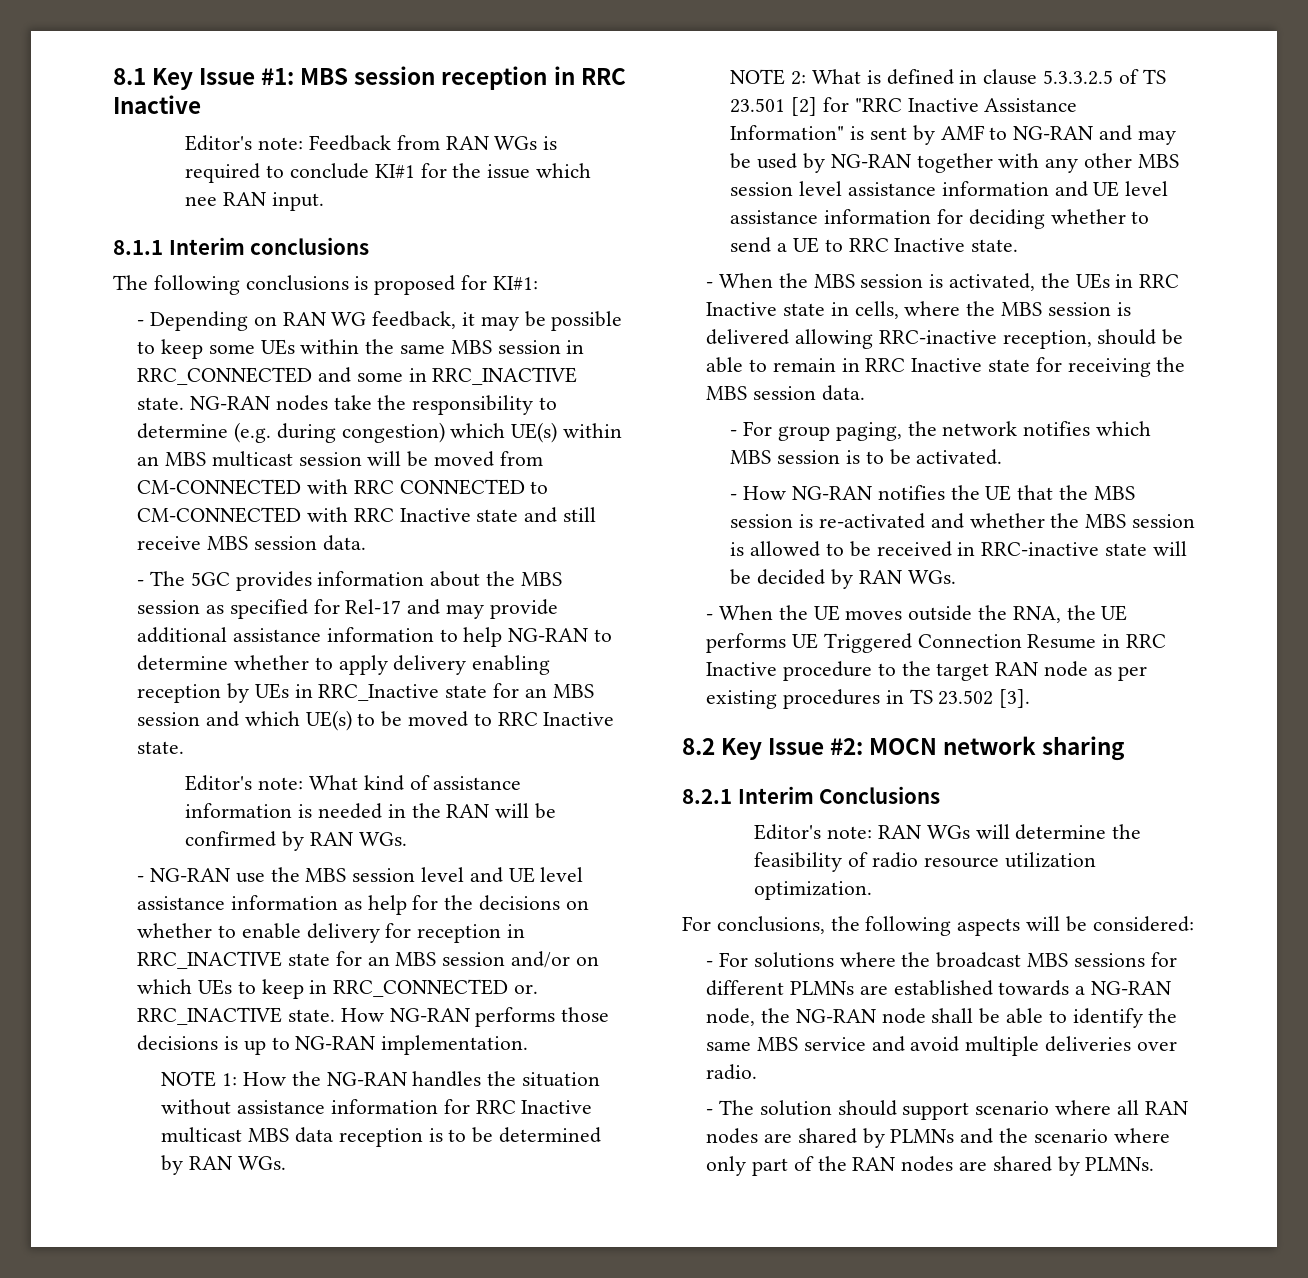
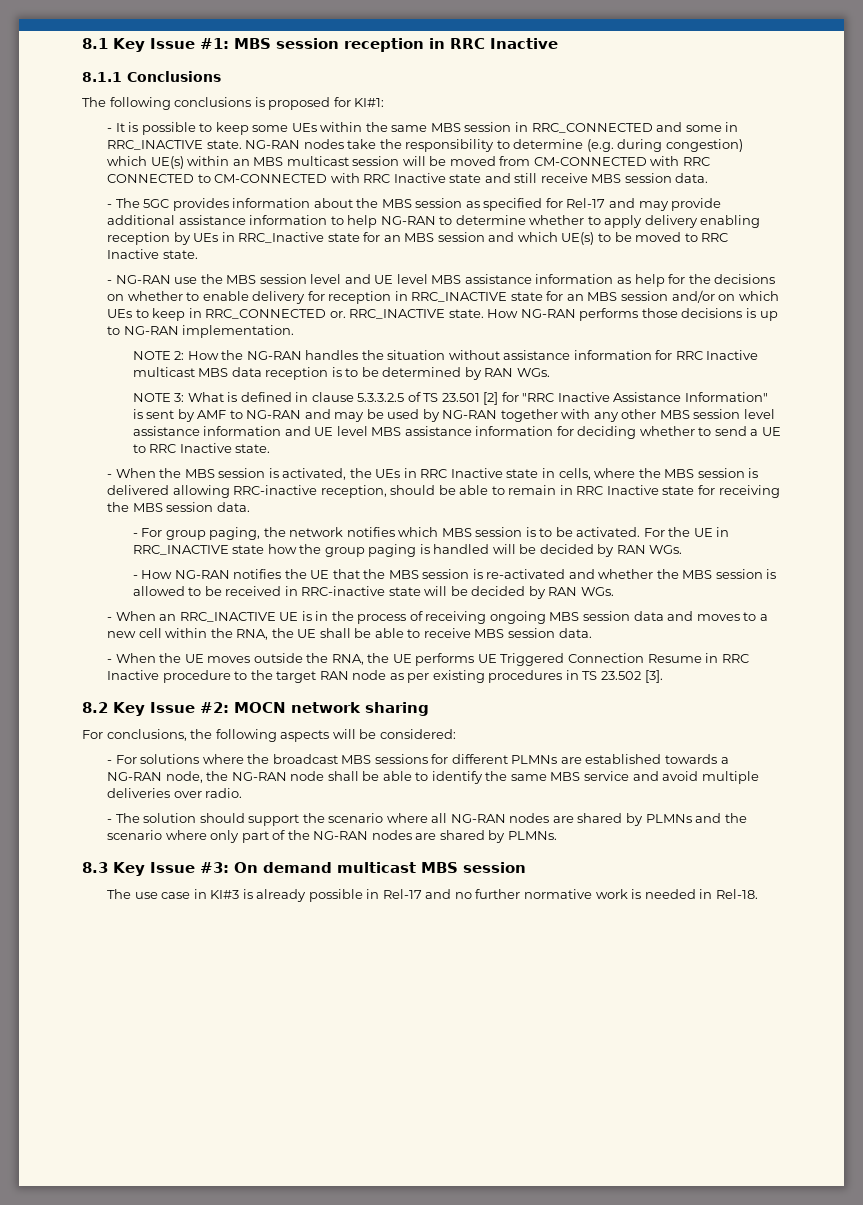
- Editor's note: Feedback from RAN WGs is required to conclude KI#1 for the issue which nee RAN input.
- 8.1.1 Interim conclusions
+ 8.1.1 Conclusions
- - Depending on RAN WG feedback, it may be possible to keep some UEs within the same MBS session in RRC_CONNECTED and some in RRC_INACTIVE state.
+ - It is possible to keep some UEs within the same MBS session in RRC_CONNECTED and some in RRC_INACTIVE state.
- Editor's note: What kind of assistance information is needed in the RAN will be confirmed by RAN WGs.
- - NG-RAN use the MBS session level and UE level assistance information as help for the decisions on whether to enable delivery for reception in RRC_INACTIVE state for an MBS session and/or on which UEs to keep in RRC_CONNECTED or.
+ - NG-RAN use the MBS session level and UE level MBS assistance information as help for the decisions on whether to enable delivery for reception in RRC_INACTIVE state for an MBS session and/or on which UEs to keep in RRC_CONNECTED or.
- NOTE 1: How the NG-RAN handles the situation without assistance information for RRC Inactive multicast MBS data reception is to be determined by RAN WGs.
+ NOTE 2: How the NG-RAN handles the situation without assistance information for RRC Inactive multicast MBS data reception is to be determined by RAN WGs.
- NOTE 2: What is defined in clause 5.3.3.2.5 of TS 23.501 [2] for "RRC Inactive Assistance Information" is sent by AMF to NG-RAN and may be used by NG-RAN together with any other MBS session level assistance information and UE level assistance information for deciding whether to send a UE to RRC Inactive state.
+ NOTE 3: What is defined in clause 5.3.3.2.5 of TS 23.501 [2] for "RRC Inactive Assistance Information" is sent by AMF to NG-RAN and may be used by NG-RAN together with any other MBS session level assistance information and UE level MBS assistance information for deciding whether to send a UE to RRC Inactive state.
+ For the UE in RRC_INACTIVE state how the group paging is handled will be decided by RAN WGs.
+ - When an RRC_INACTIVE UE is in the process of receiving ongoing MBS session data and moves to a new cell within the RNA, the UE shall be able to receive MBS session data.
- 8.2.1 Interim Conclusions
- Editor's note: RAN WGs will determine the feasibility of radio resource utilization optimization.
- - The solution should support scenario where all RAN nodes are shared by PLMNs and the scenario where only part of the RAN nodes are shared by PLMNs.
+ - The solution should support the scenario where all NG-RAN nodes are shared by PLMNs and the scenario where only part of the NG-RAN nodes are shared by PLMNs.
+ 8.3 Key Issue #3: On demand multicast MBS session
+ The use case in KI#3 is already possible in Rel-17 and no further normative work is needed in Rel-18.

